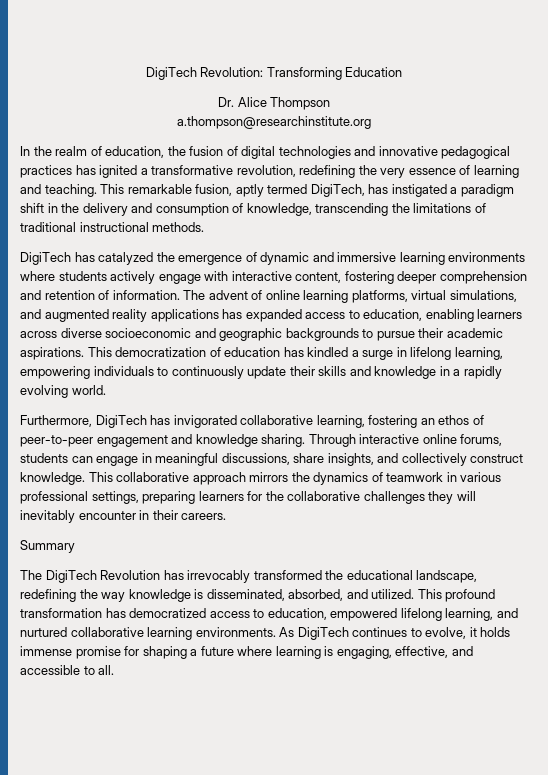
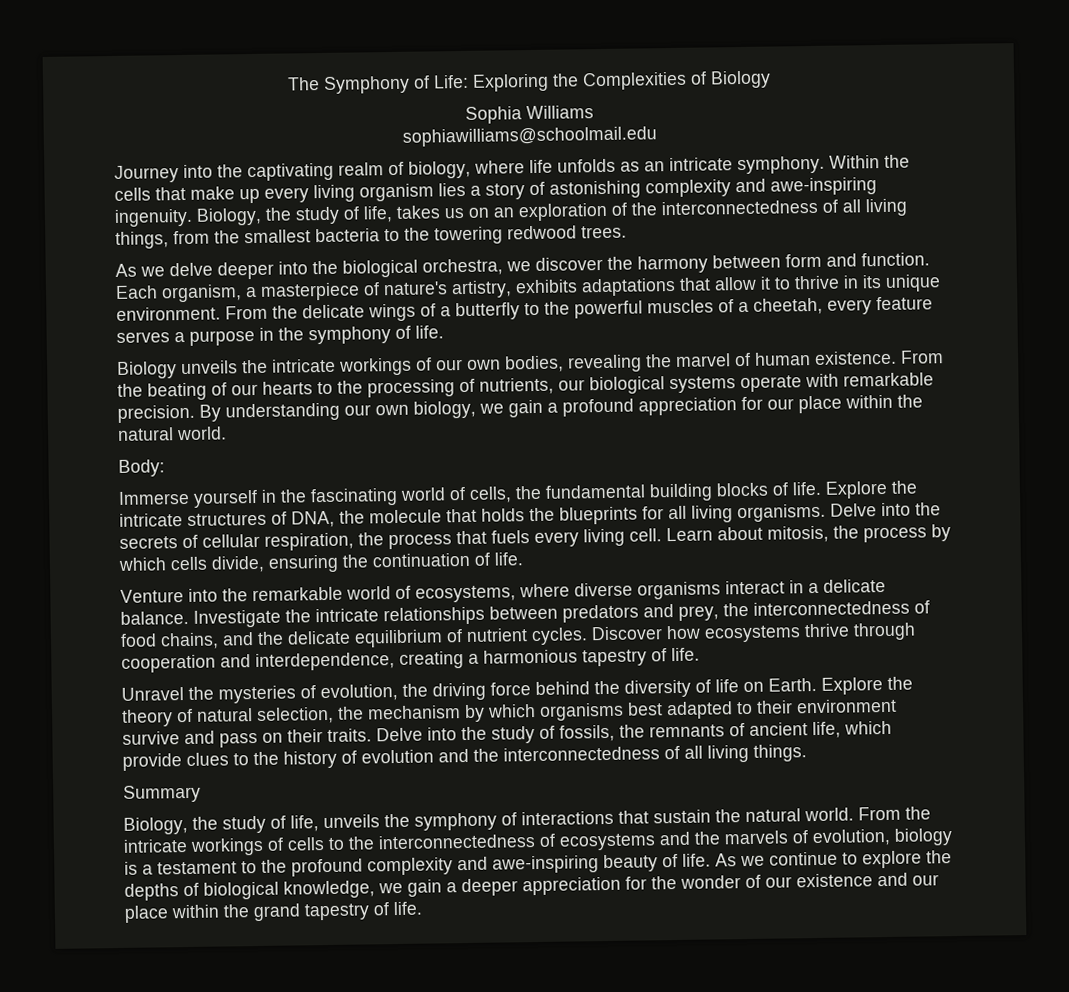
- DigiTech Revolution: Transforming Education
- Dr. Alice Thompson
- a.thompson@researchinstitute.org
- In the realm of education, the fusion of digital technologies and innovative pedagogical practices has ignited a transformative revolution, redefining the very essence of learning and teaching. This remarkable fusion, aptly termed DigiTech, has instigated a paradigm shift in the delivery and consumption of knowledge, transcending the limitations of traditional instructional methods.
- DigiTech has catalyzed the emergence of dynamic and immersive learning environments where students actively engage with interactive content, fostering deeper comprehension and retention of information. The advent of online learning platforms, virtual simulations, and augmented reality applications has expanded access to education, enabling learners across diverse socioeconomic and geographic backgrounds to pursue their academic aspirations. This democratization of education has kindled a surge in lifelong learning, empowering individuals to continuously update their skills and knowledge in a rapidly evolving world.
- Furthermore, DigiTech has invigorated collaborative learning, fostering an ethos of peer-to-peer engagement and knowledge sharing. Through interactive online forums, students can engage in meaningful discussions, share insights, and collectively construct knowledge. This collaborative approach mirrors the dynamics of teamwork in various professional settings, preparing learners for the collaborative challenges they will inevitably encounter in their careers.
+ The Symphony of Life: Exploring the Complexities of Biology
+ Sophia Williams
+ sophiawilliams@schoolmail.edu
+ Journey into the captivating realm of biology, where life unfolds as an intricate symphony. Within the cells that make up every living organism lies a story of astonishing complexity and awe-inspiring ingenuity. Biology, the study of life, takes us on an exploration of the interconnectedness of all living things, from the smallest bacteria to the towering redwood trees.
+ As we delve deeper into the biological orchestra, we discover the harmony between form and function. Each organism, a masterpiece of nature's artistry, exhibits adaptations that allow it to thrive in its unique environment. From the delicate wings of a butterfly to the powerful muscles of a cheetah, every feature serves a purpose in the symphony of life.
+ Biology unveils the intricate workings of our own bodies, revealing the marvel of human existence. From the beating of our hearts to the processing of nutrients, our biological systems operate with remarkable precision. By understanding our own biology, we gain a profound appreciation for our place within the natural world.
+ Body:
+ Immerse yourself in the fascinating world of cells, the fundamental building blocks of life. Explore the intricate structures of DNA, the molecule that holds the blueprints for all living organisms. Delve into the secrets of cellular respiration, the process that fuels every living cell. Learn about mitosis, the process by which cells divide, ensuring the continuation of life.
+ Venture into the remarkable world of ecosystems, where diverse organisms interact in a delicate balance. Investigate the intricate relationships between predators and prey, the interconnectedness of food chains, and the delicate equilibrium of nutrient cycles. Discover how ecosystems thrive through cooperation and interdependence, creating a harmonious tapestry of life.
+ Unravel the mysteries of evolution, the driving force behind the diversity of life on Earth. Explore the theory of natural selection, the mechanism by which organisms best adapted to their environment survive and pass on their traits. Delve into the study of fossils, the remnants of ancient life, which provide clues to the history of evolution and the interconnectedness of all living things.
  Summary
- The DigiTech Revolution has irrevocably transformed the educational landscape, redefining the way knowledge is disseminated, absorbed, and utilized. This profound transformation has democratized access to education, empowered lifelong learning, and nurtured collaborative learning environments. As DigiTech continues to evolve, it holds immense promise for shaping a future where learning is engaging, effective, and accessible to all.
+ Biology, the study of life, unveils the symphony of interactions that sustain the natural world. From the intricate workings of cells to the interconnectedness of ecosystems and the marvels of evolution, biology is a testament to the profound complexity and awe-inspiring beauty of life. As we continue to explore the depths of biological knowledge, we gain a deeper appreciation for the wonder of our existence and our place within the grand tapestry of life.

